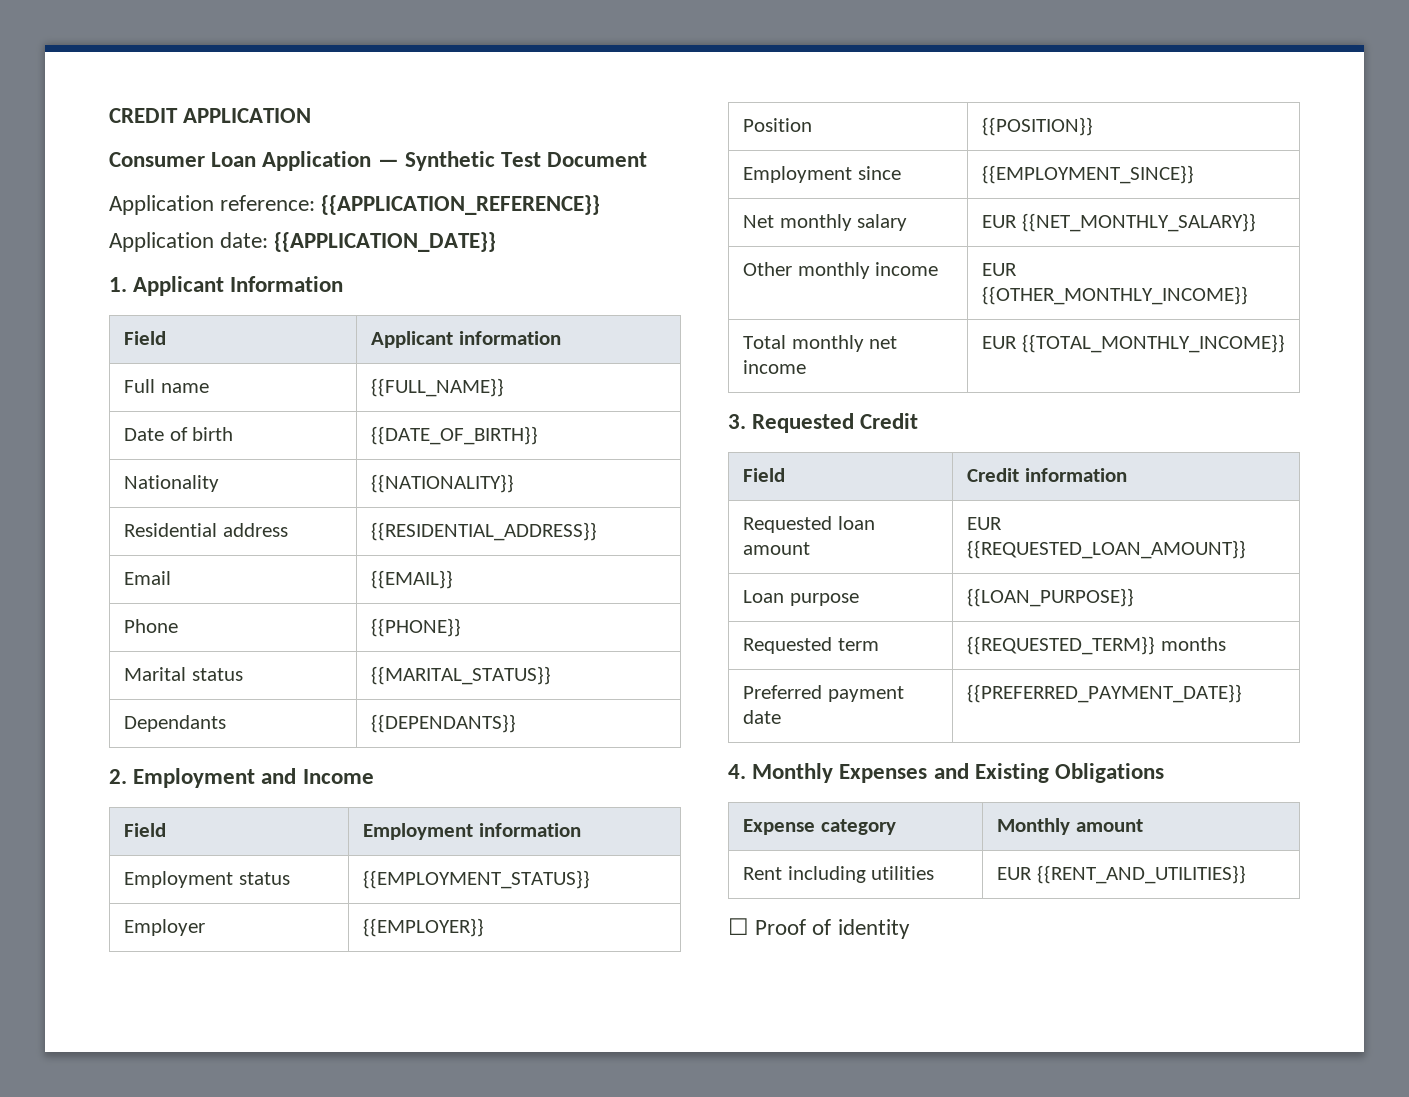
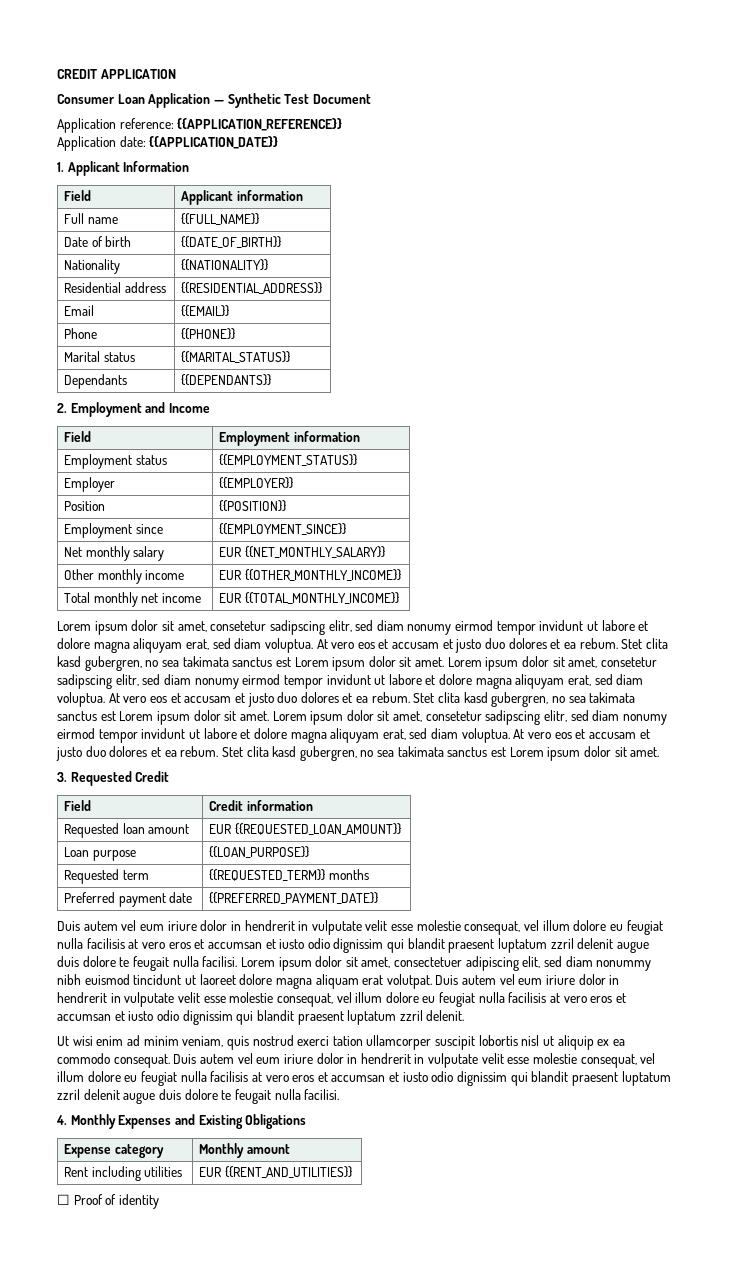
+ Lorem ipsum dolor sit amet, consetetur sadipscing elitr, sed diam nonumy eirmod tempor invidunt ut labore et dolore magna aliquyam erat, sed diam voluptua. At vero eos et accusam et justo duo dolores et ea rebum. Stet clita kasd gubergren, no sea takimata sanctus est Lorem ipsum dolor sit amet. Lorem ipsum dolor sit amet, consetetur sadipscing elitr, sed diam nonumy eirmod tempor invidunt ut labore et dolore magna aliquyam erat, sed diam voluptua. At vero eos et accusam et justo duo dolores et ea rebum. Stet clita kasd gubergren, no sea takimata sanctus est Lorem ipsum dolor sit amet. Lorem ipsum dolor sit amet, consetetur sadipscing elitr, sed diam nonumy eirmod tempor invidunt ut labore et dolore magna aliquyam erat, sed diam voluptua. At vero eos et accusam et justo duo dolores et ea rebum. Stet clita kasd gubergren, no sea takimata sanctus est Lorem ipsum dolor sit amet.
+ Duis autem vel eum iriure dolor in hendrerit in vulputate velit esse molestie consequat, vel illum dolore eu feugiat nulla facilisis at vero eros et accumsan et iusto odio dignissim qui blandit praesent luptatum zzril delenit augue duis dolore te feugait nulla facilisi. Lorem ipsum dolor sit amet, consectetuer adipiscing elit, sed diam nonummy nibh euismod tincidunt ut laoreet dolore magna aliquam erat volutpat. Duis autem vel eum iriure dolor in hendrerit in vulputate velit esse molestie consequat, vel illum dolore eu feugiat nulla facilisis at vero eros et accumsan et iusto odio dignissim qui blandit praesent luptatum zzril delenit.
+ Ut wisi enim ad minim veniam, quis nostrud exerci tation ullamcorper suscipit lobortis nisl ut aliquip ex ea commodo consequat. Duis autem vel eum iriure dolor in hendrerit in vulputate velit esse molestie consequat, vel illum dolore eu feugiat nulla facilisis at vero eros et accumsan et iusto odio dignissim qui blandit praesent luptatum zzril delenit augue duis dolore te feugait nulla facilisi.

